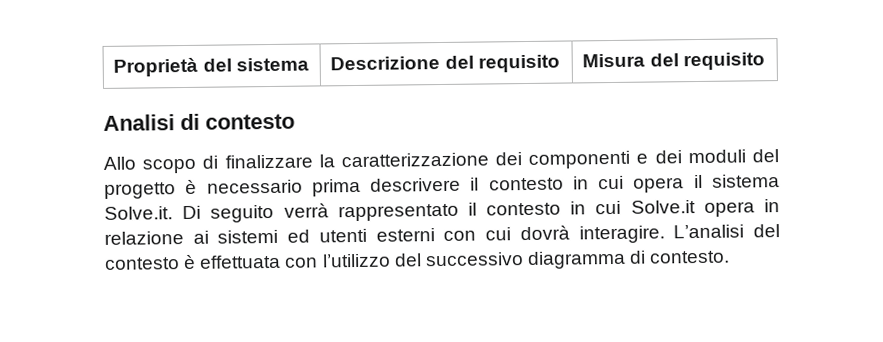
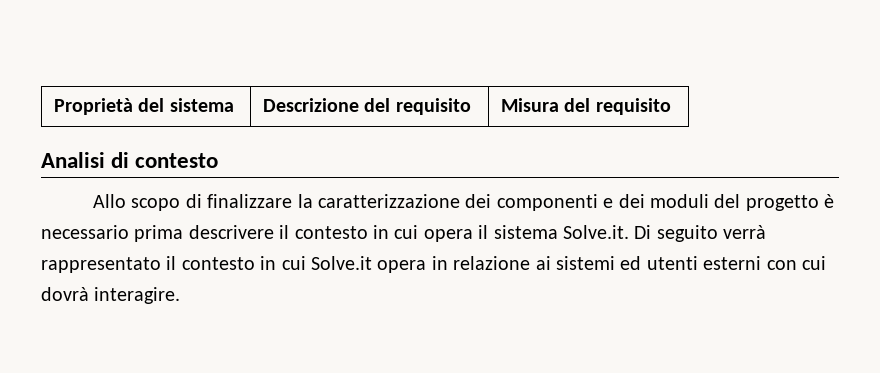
- L’analisi del contesto è effettuata con l’utilizzo del successivo diagramma di contesto.

